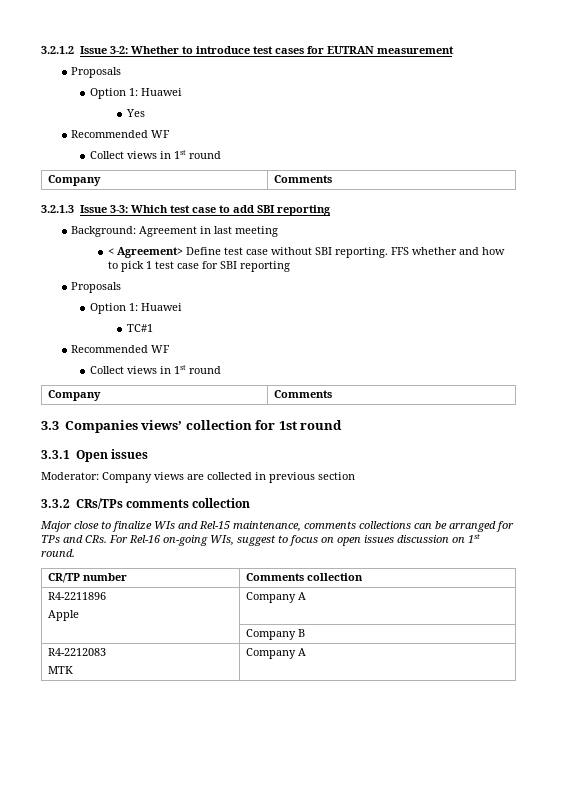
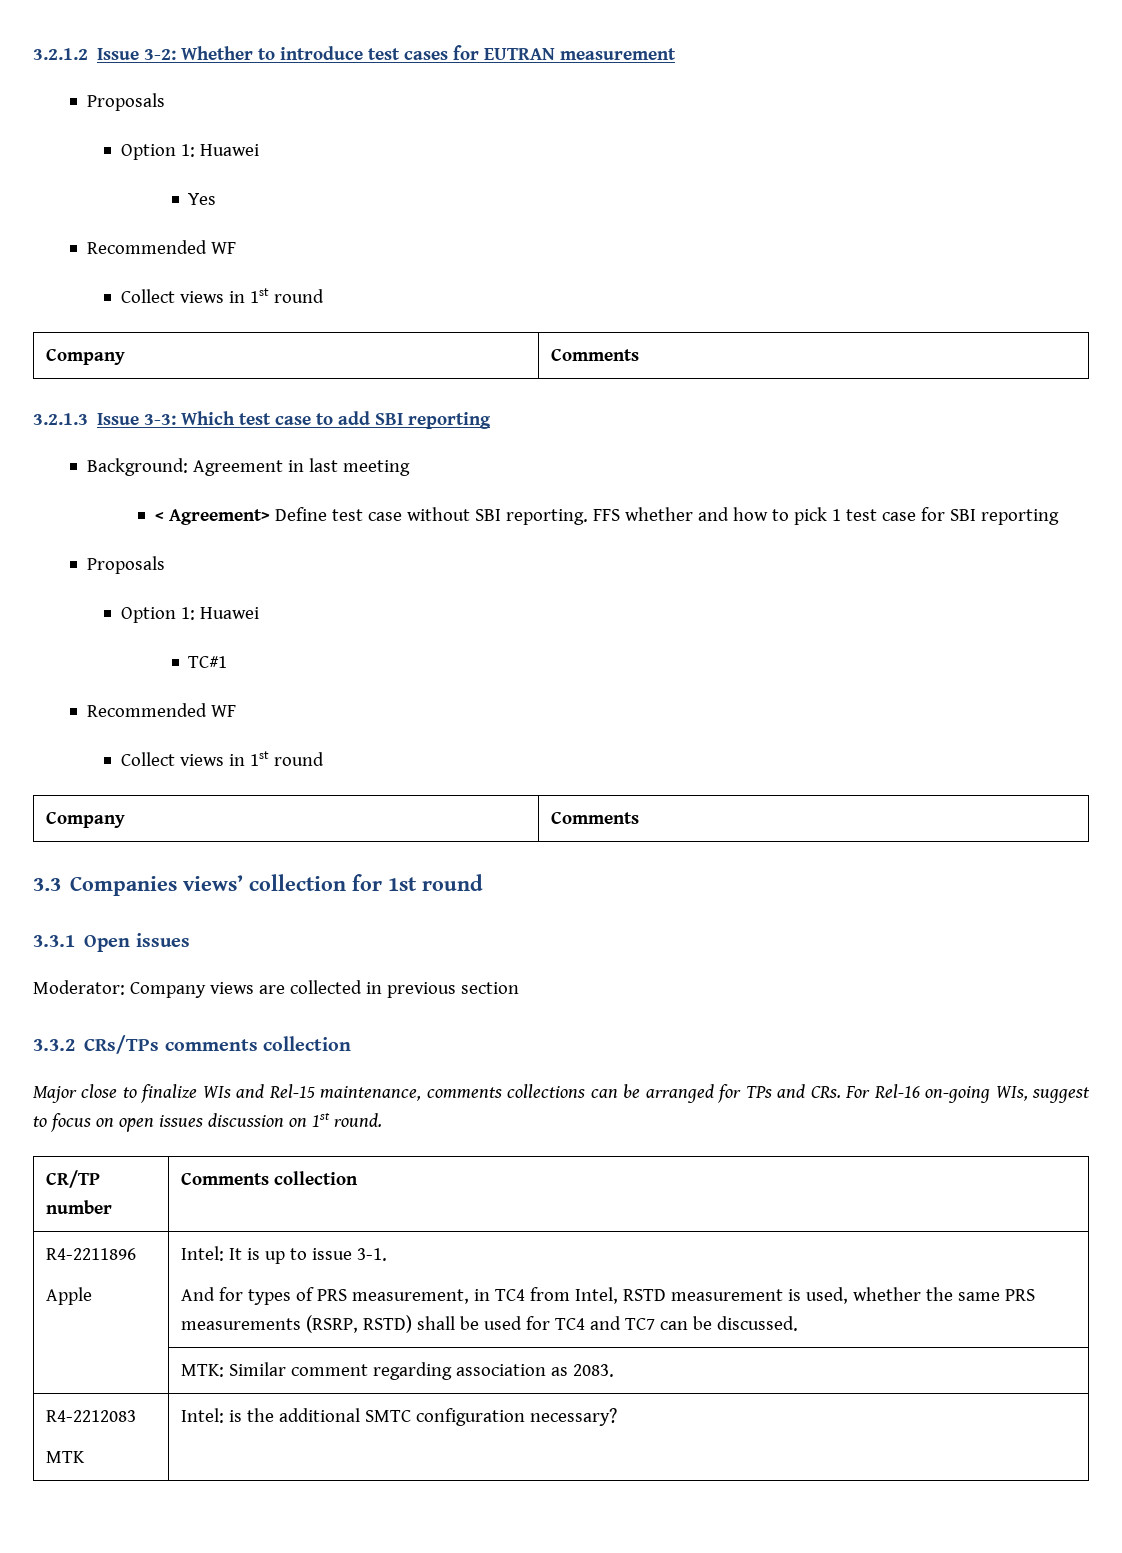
  R4-2211896
- Apple | Company A
- | Company B
+ Apple | Intel: It is up to issue 3-1.
+ And for types of PRS measurement, in TC4 from Intel, RSTD measurement is used, whether the same PRS measurements (RSRP, RSTD) shall be used for TC4 and TC7 can be discussed.
+ | MTK: Similar comment regarding association as 2083.
  R4-2212083
- MTK | Company A
+ MTK | Intel: is the additional SMTC configuration necessary?

